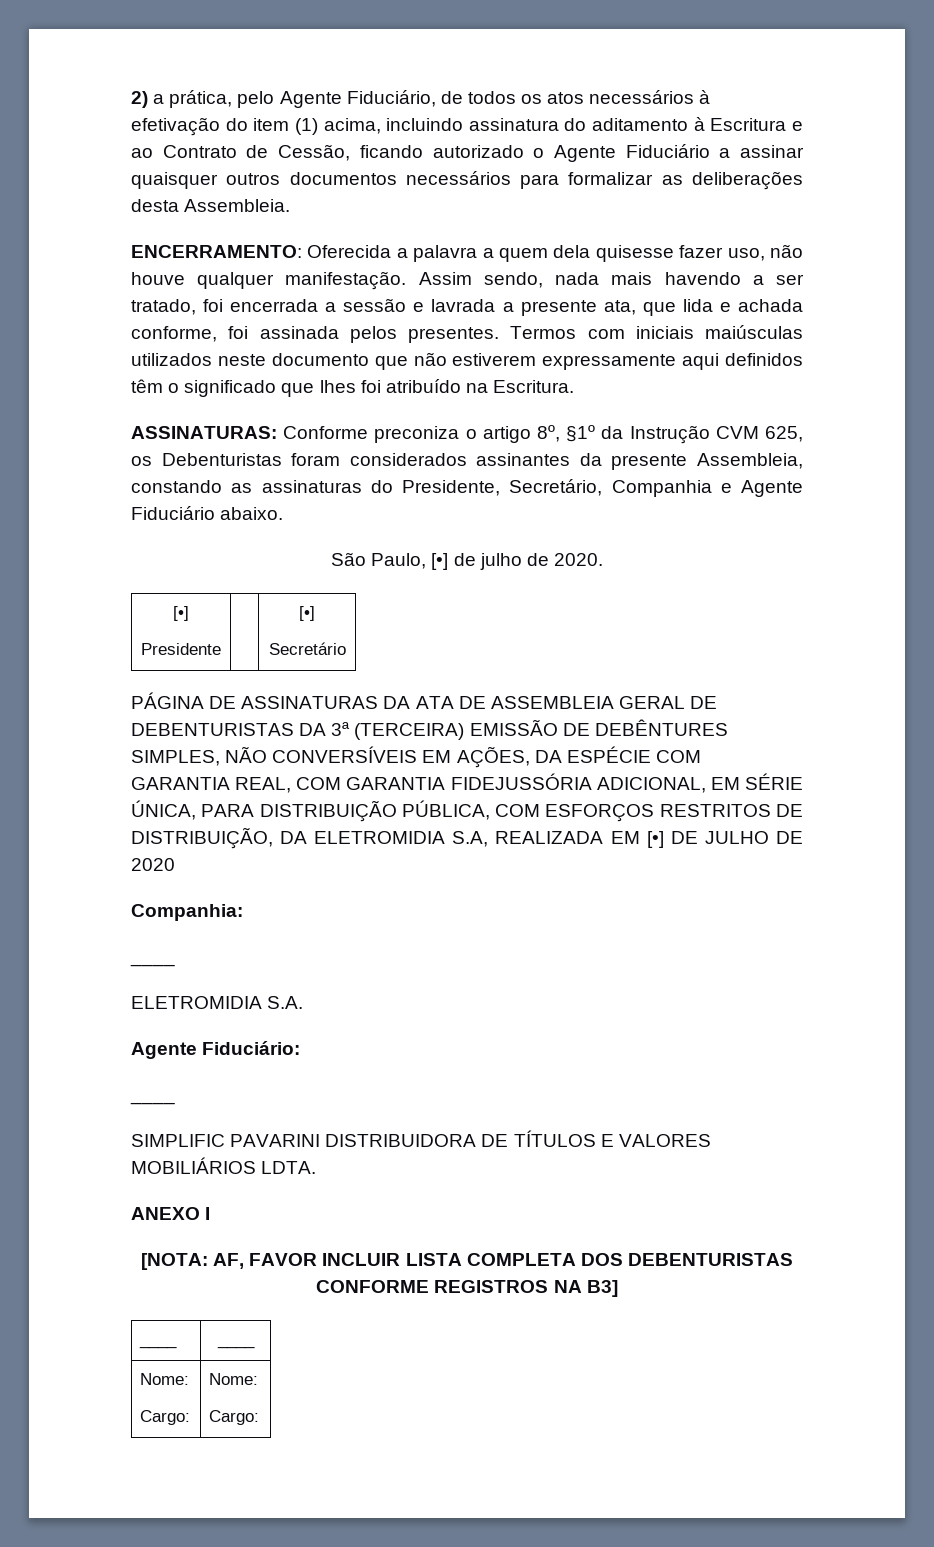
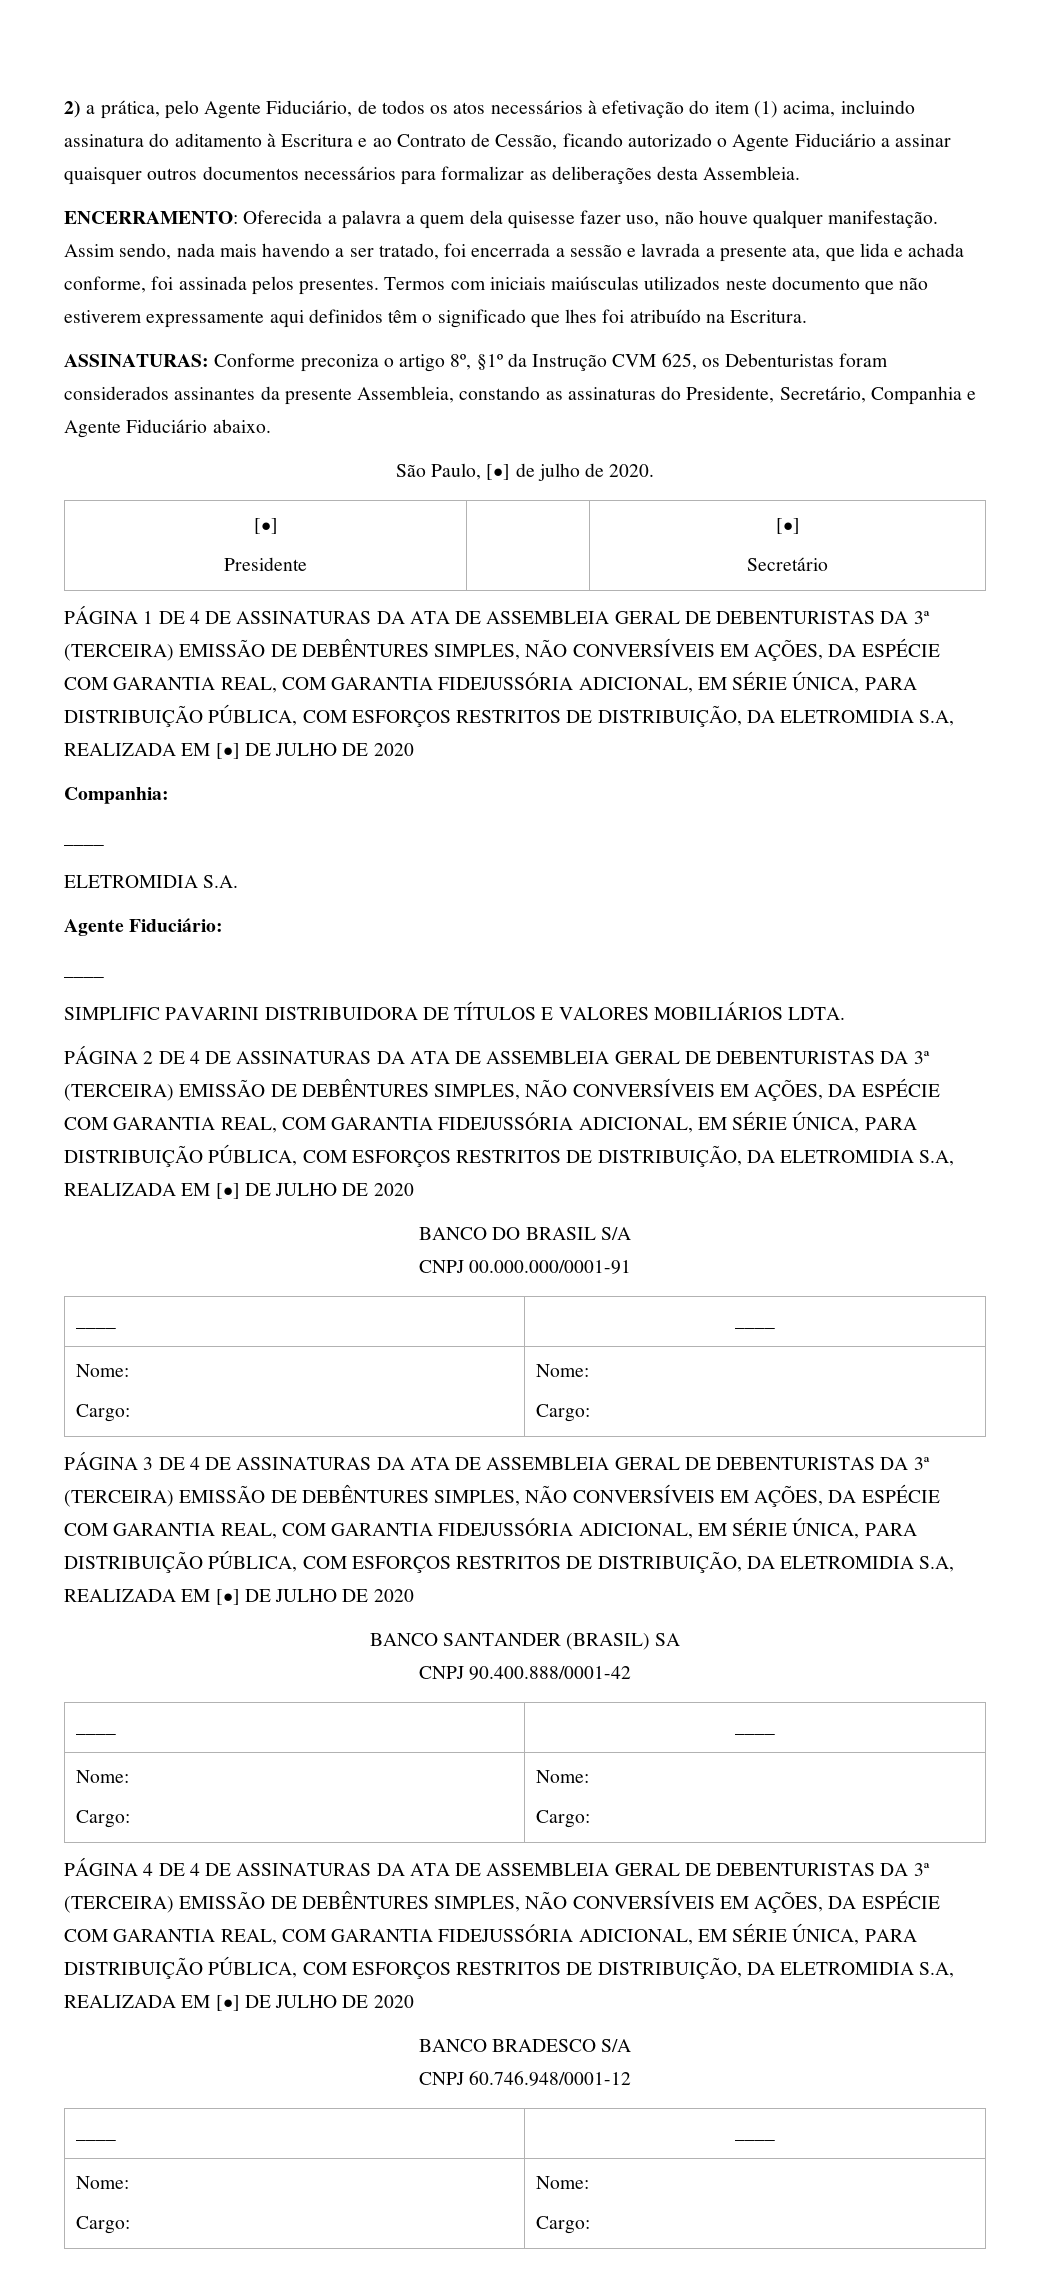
- PÁGINA DE ASSINATURAS DA ATA DE ASSEMBLEIA GERAL DE DEBENTURISTAS DA 3ª (TERCEIRA) EMISSÃO DE DEBÊNTURES SIMPLES, NÃO CONVERSÍVEIS EM AÇÕES, DA ESPÉCIE COM GARANTIA REAL, COM GARANTIA FIDEJUSSÓRIA ADICIONAL, EM SÉRIE ÚNICA, PARA DISTRIBUIÇÃO PÚBLICA, COM ESFORÇOS RESTRITOS DE DISTRIBUIÇÃO, DA ELETROMIDIA S.A, REALIZADA EM [•] DE JULHO DE 2020
+ PÁGINA 1 DE 4 DE ASSINATURAS DA ATA DE ASSEMBLEIA GERAL DE DEBENTURISTAS DA 3ª (TERCEIRA) EMISSÃO DE DEBÊNTURES SIMPLES, NÃO CONVERSÍVEIS EM AÇÕES, DA ESPÉCIE COM GARANTIA REAL, COM GARANTIA FIDEJUSSÓRIA ADICIONAL, EM SÉRIE ÚNICA, PARA DISTRIBUIÇÃO PÚBLICA, COM ESFORÇOS RESTRITOS DE DISTRIBUIÇÃO, DA ELETROMIDIA S.A, REALIZADA EM [•] DE JULHO DE 2020
- ANEXO I
- [NOTA: AF, FAVOR INCLUIR LISTA COMPLETA DOS DEBENTURISTAS CONFORME REGISTROS NA B3]
+ PÁGINA 2 DE 4 DE ASSINATURAS DA ATA DE ASSEMBLEIA GERAL DE DEBENTURISTAS DA 3ª (TERCEIRA) EMISSÃO DE DEBÊNTURES SIMPLES, NÃO CONVERSÍVEIS EM AÇÕES, DA ESPÉCIE COM GARANTIA REAL, COM GARANTIA FIDEJUSSÓRIA ADICIONAL, EM SÉRIE ÚNICA, PARA DISTRIBUIÇÃO PÚBLICA, COM ESFORÇOS RESTRITOS DE DISTRIBUIÇÃO, DA ELETROMIDIA S.A, REALIZADA EM [•] DE JULHO DE 2020
+ BANCO DO BRASIL S/A
+ CNPJ 00.000.000/0001-91
+ ____ | ____
+ Nome:
+ Cargo: | Nome:
+ Cargo:
+ PÁGINA 3 DE 4 DE ASSINATURAS DA ATA DE ASSEMBLEIA GERAL DE DEBENTURISTAS DA 3ª (TERCEIRA) EMISSÃO DE DEBÊNTURES SIMPLES, NÃO CONVERSÍVEIS EM AÇÕES, DA ESPÉCIE COM GARANTIA REAL, COM GARANTIA FIDEJUSSÓRIA ADICIONAL, EM SÉRIE ÚNICA, PARA DISTRIBUIÇÃO PÚBLICA, COM ESFORÇOS RESTRITOS DE DISTRIBUIÇÃO, DA ELETROMIDIA S.A, REALIZADA EM [•] DE JULHO DE 2020
+ BANCO SANTANDER (BRASIL) SA
+ CNPJ 90.400.888/0001-42
+ ____ | ____
+ Nome:
+ Cargo: | Nome:
+ Cargo:
+ PÁGINA 4 DE 4 DE ASSINATURAS DA ATA DE ASSEMBLEIA GERAL DE DEBENTURISTAS DA 3ª (TERCEIRA) EMISSÃO DE DEBÊNTURES SIMPLES, NÃO CONVERSÍVEIS EM AÇÕES, DA ESPÉCIE COM GARANTIA REAL, COM GARANTIA FIDEJUSSÓRIA ADICIONAL, EM SÉRIE ÚNICA, PARA DISTRIBUIÇÃO PÚBLICA, COM ESFORÇOS RESTRITOS DE DISTRIBUIÇÃO, DA ELETROMIDIA S.A, REALIZADA EM [•] DE JULHO DE 2020
+ BANCO BRADESCO S/A
+ CNPJ 60.746.948/0001-12

